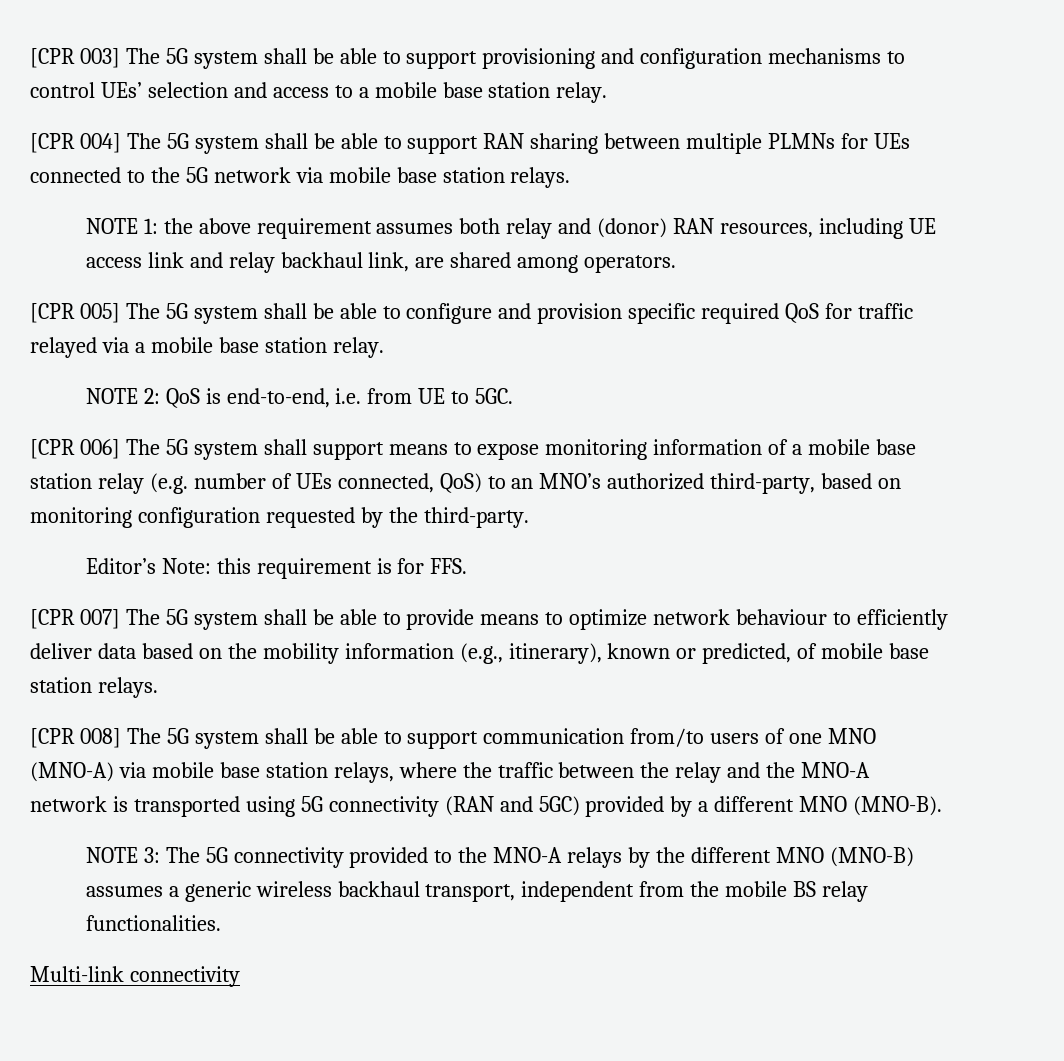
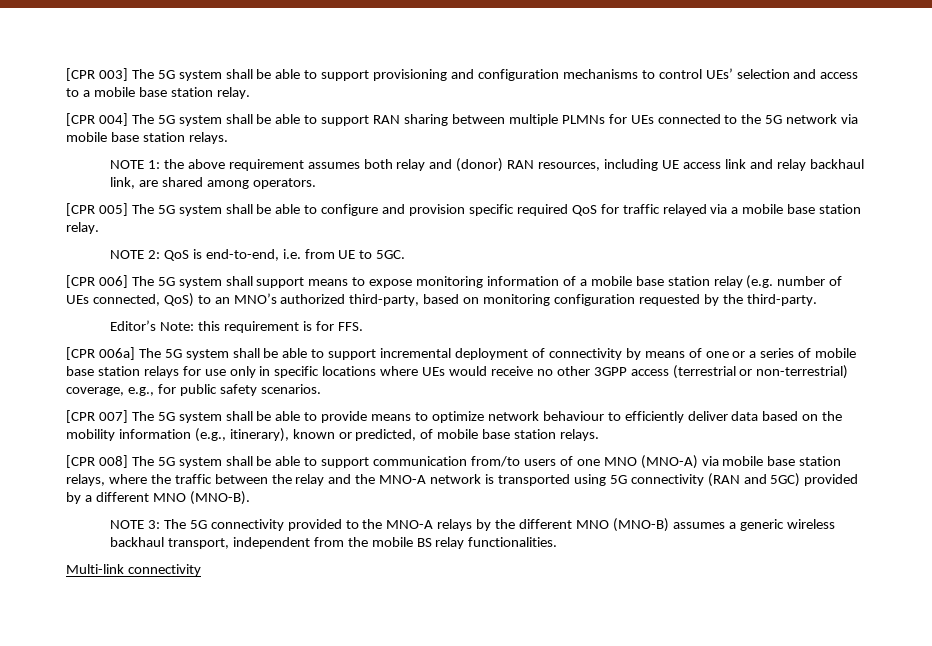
+ [CPR 006a] The 5G system shall be able to support incremental deployment of connectivity by means of one or a series of mobile base station relays for use only in specific locations where UEs would receive no other 3GPP access (terrestrial or non-terrestrial) coverage, e.g., for public safety scenarios.

